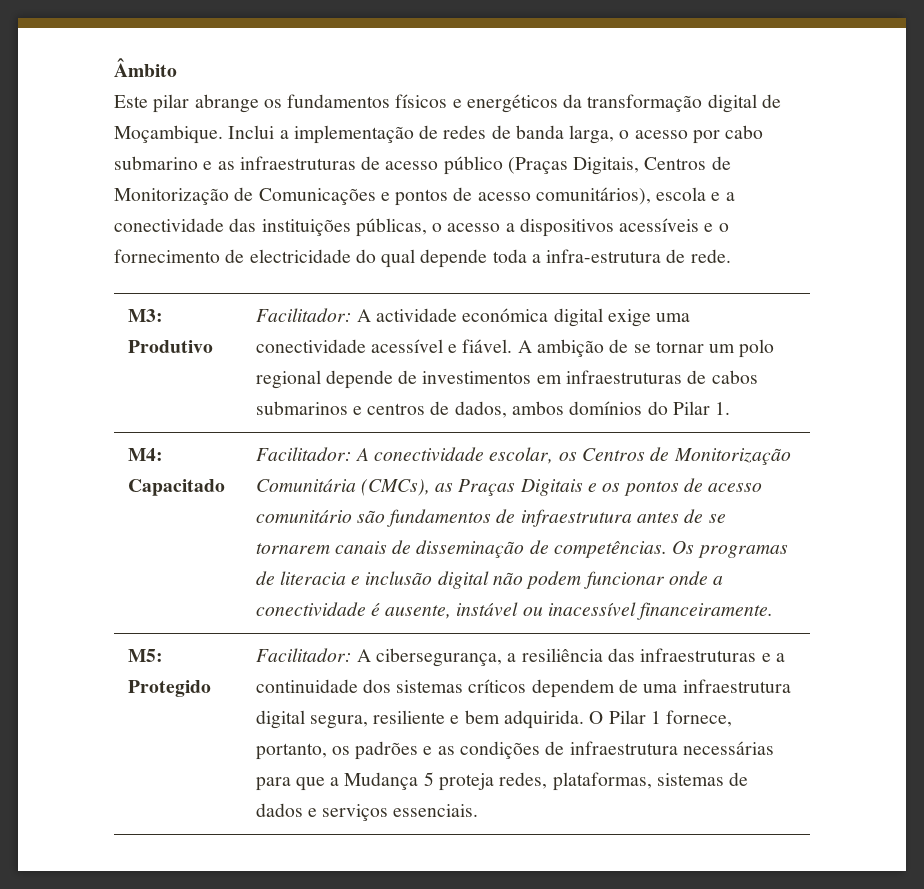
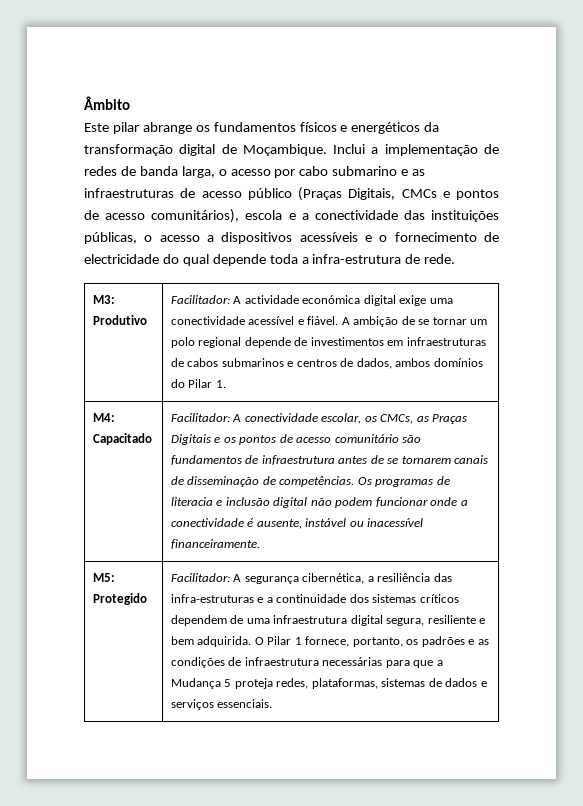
- Inclui a implementação de redes de banda larga, o acesso por cabo submarino e as infraestruturas de acesso público (Praças Digitais, Centros de Monitorização de Comunicações e pontos de acesso comunitários), escola e a conectividade das instituições públicas, o acesso a dispositivos acessíveis e o fornecimento de electricidade do qual depende toda a infra-estrutura de rede.
+ Inclui a implementação de redes de banda larga, o acesso por cabo submarino e as infraestruturas de acesso público (Praças Digitais, CMCs e pontos de acesso comunitários), escola e a conectividade das instituições públicas, o acesso a dispositivos acessíveis e o fornecimento de electricidade do qual depende toda a infra-estrutura de rede.
- Facilitador: A conectividade escolar, os Centros de Monitorização Comunitária (CMCs), as Praças Digitais e os pontos de acesso comunitário são fundamentos de infraestrutura antes de se tornarem canais de disseminação de competências.
+ Facilitador: A conectividade escolar, os CMCs, as Praças Digitais e os pontos de acesso comunitário são fundamentos de infraestrutura antes de se tornarem canais de disseminação de competências.
- Facilitador: A cibersegurança, a resiliência das infraestruturas e a continuidade dos sistemas críticos dependem de uma infraestrutura digital segura, resiliente e bem adquirida.
+ Facilitador: A segurança cibernética, a resiliência das infra-estruturas e a continuidade dos sistemas críticos dependem de uma infraestrutura digital segura, resiliente e bem adquirida.

